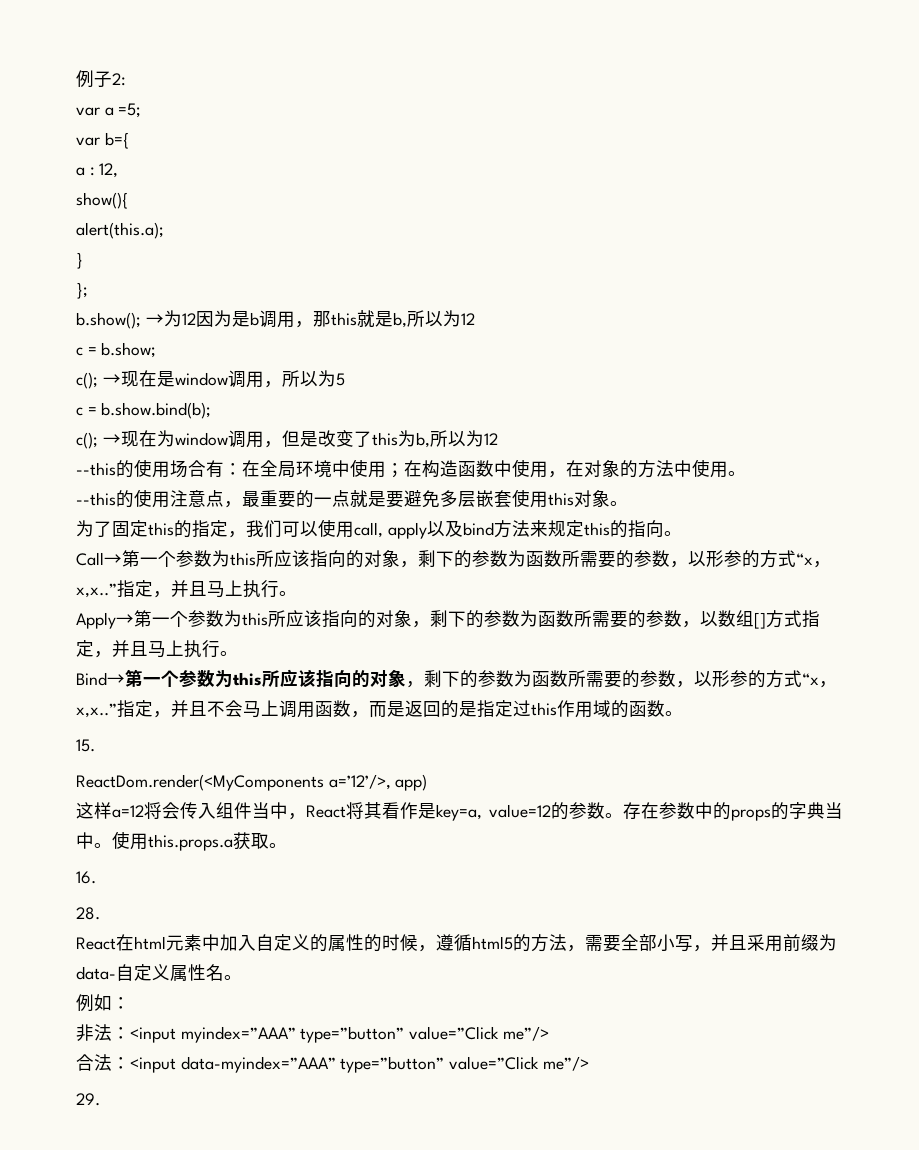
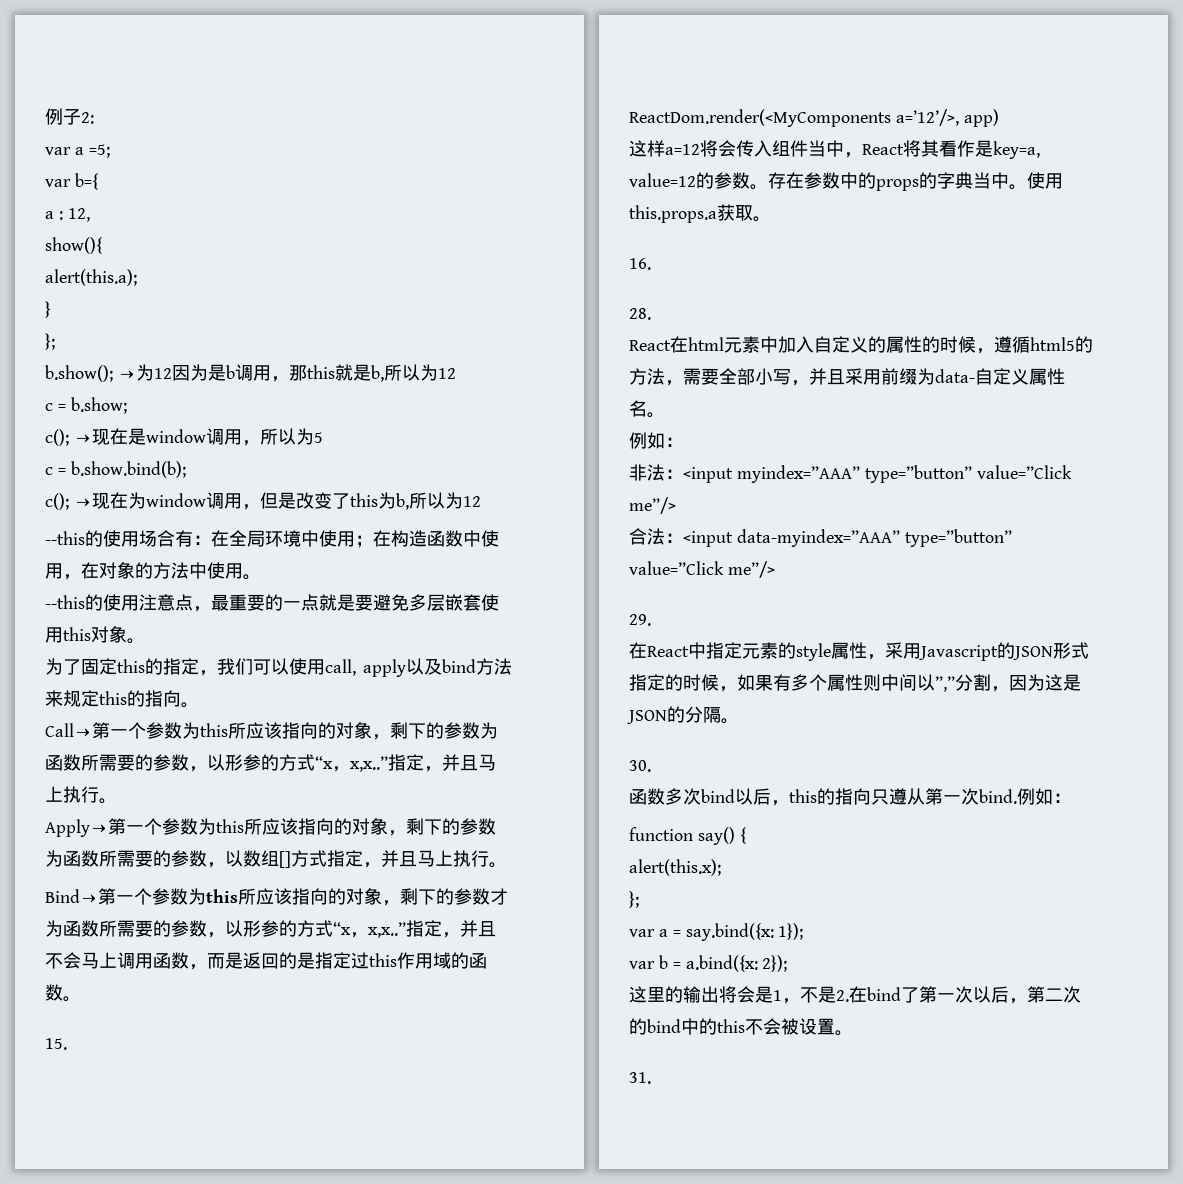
- Bind→第一个参数为this所应该指向的对象，剩下的参数为函数所需要的参数，以形参的方式“x，x,x..”
+ Bind→第一个参数为this所应该指向的对象，剩下的参数才为函数所需要的参数，以形参的方式“x，x,x..”
+ 在React中指定元素的style属性，采用Javascript的JSON形式指定的时候，如果有多个属性则中间以”,”分割，因为这是JSON的分隔。
+ 30.
+ 函数多次bind以后，this的指向只遵从第一次bind.例如：
+ function say() {
+ alert(this.x);
+ };
+ var a = say.bind({x: 1});
+ var b = a.bind({x: 2});
+ 这里的输出将会是1，不是2.在bind了第一次以后，第二次的bind中的this不会被设置。
+ 31.

